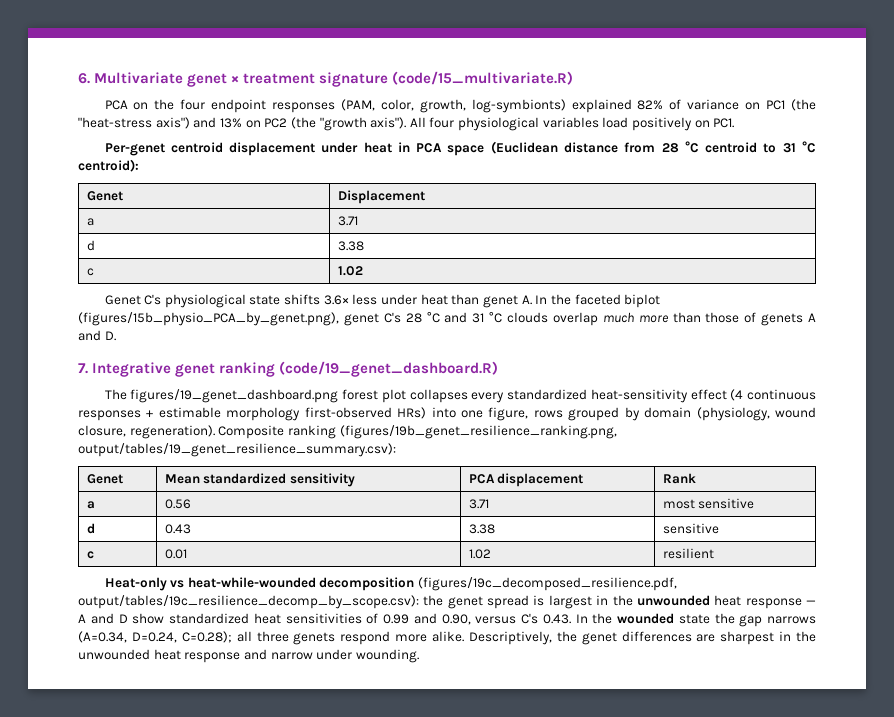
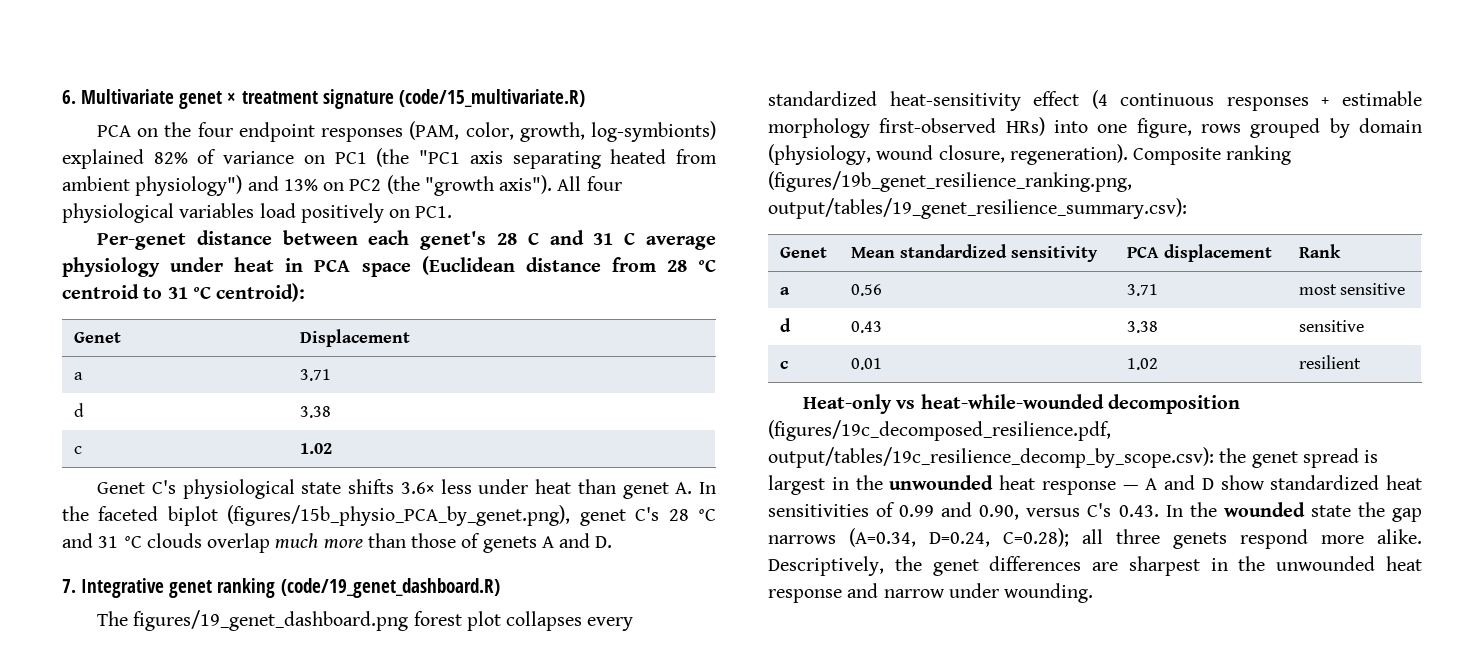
- PCA on the four endpoint responses (PAM, color, growth, log-symbionts) explained 82% of variance on PC1 (the "heat-stress axis") and 13% on PC2 (the "growth axis").
+ PCA on the four endpoint responses (PAM, color, growth, log-symbionts) explained 82% of variance on PC1 (the "PC1 axis separating heated from ambient physiology") and 13% on PC2 (the "growth axis").
- Per-genet centroid displacement under heat in PCA space (Euclidean distance from 28 °C centroid to 31 °C centroid):
+ Per-genet distance between each genet's 28 C and 31 C average physiology under heat in PCA space (Euclidean distance from 28 °C centroid to 31 °C centroid):

